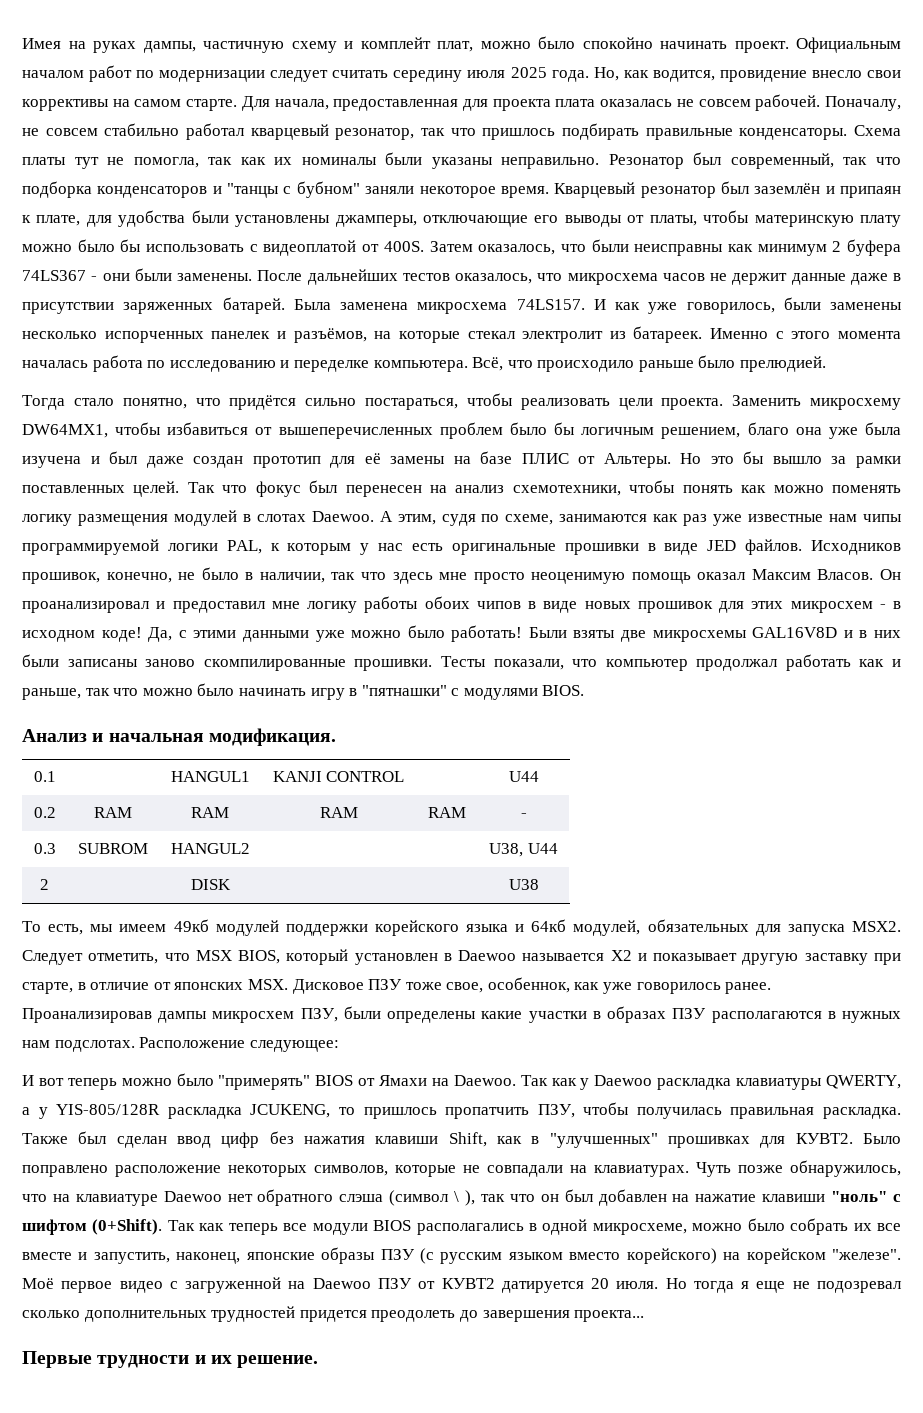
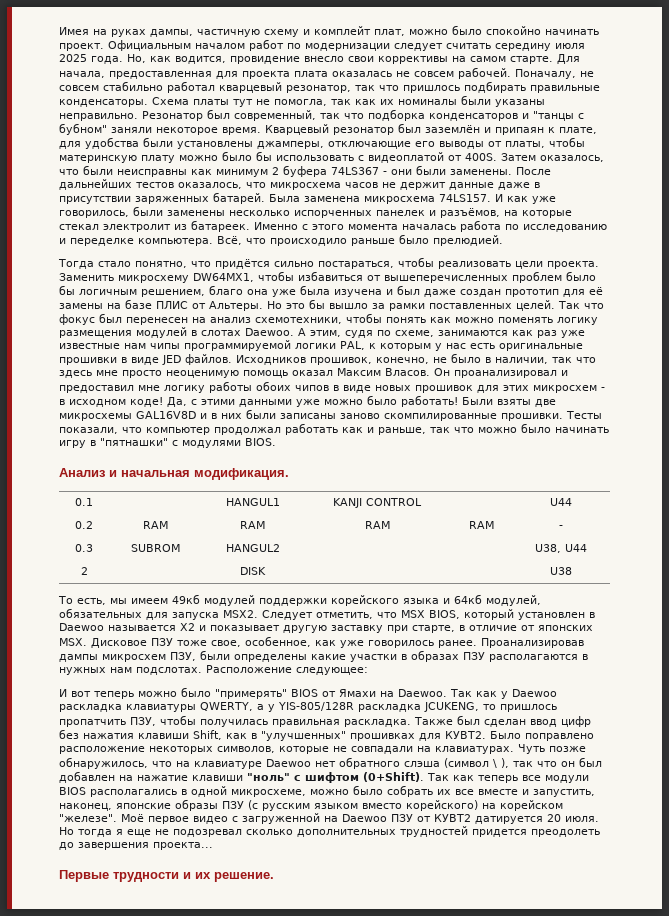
- Следует отметить, что MSX BIOS, который установлен в Daewoo называется X2 и показывает другую заставку при старте, в отличие от японских MSX. Дисковое ПЗУ тоже свое, особеннок, как уже говорилось ранее.
+ Следует отметить, что MSX BIOS, который установлен в Daewoo называется X2 и показывает другую заставку при старте, в отличие от японских MSX. Дисковое ПЗУ тоже свое, особенное, как уже говорилось ранее.

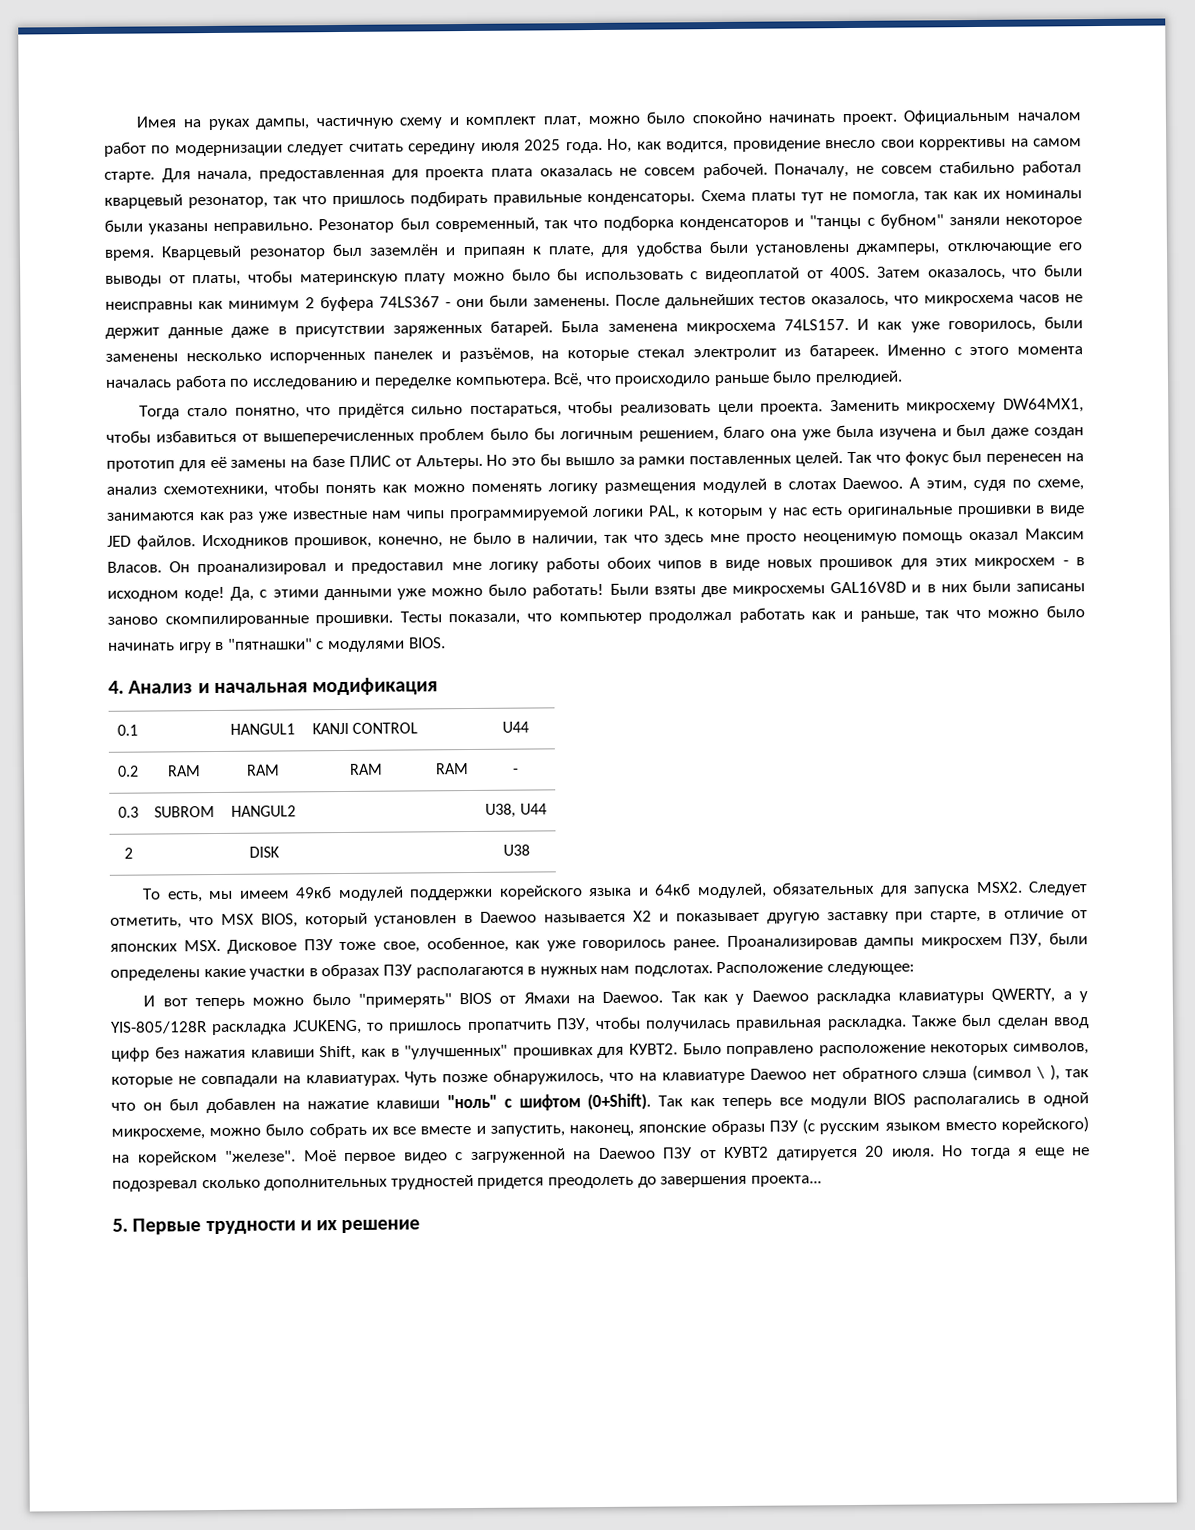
- Имея на руках дампы, частичную схему и комплейт плат, можно было спокойно начинать проект.
+ Имея на руках дампы, частичную схему и комплект плат, можно было спокойно начинать проект.
- Анализ и начальная модификация.
+ 4. Анализ и начальная модификация
- Первые трудности и их решение.
+ 5. Первые трудности и их решение

